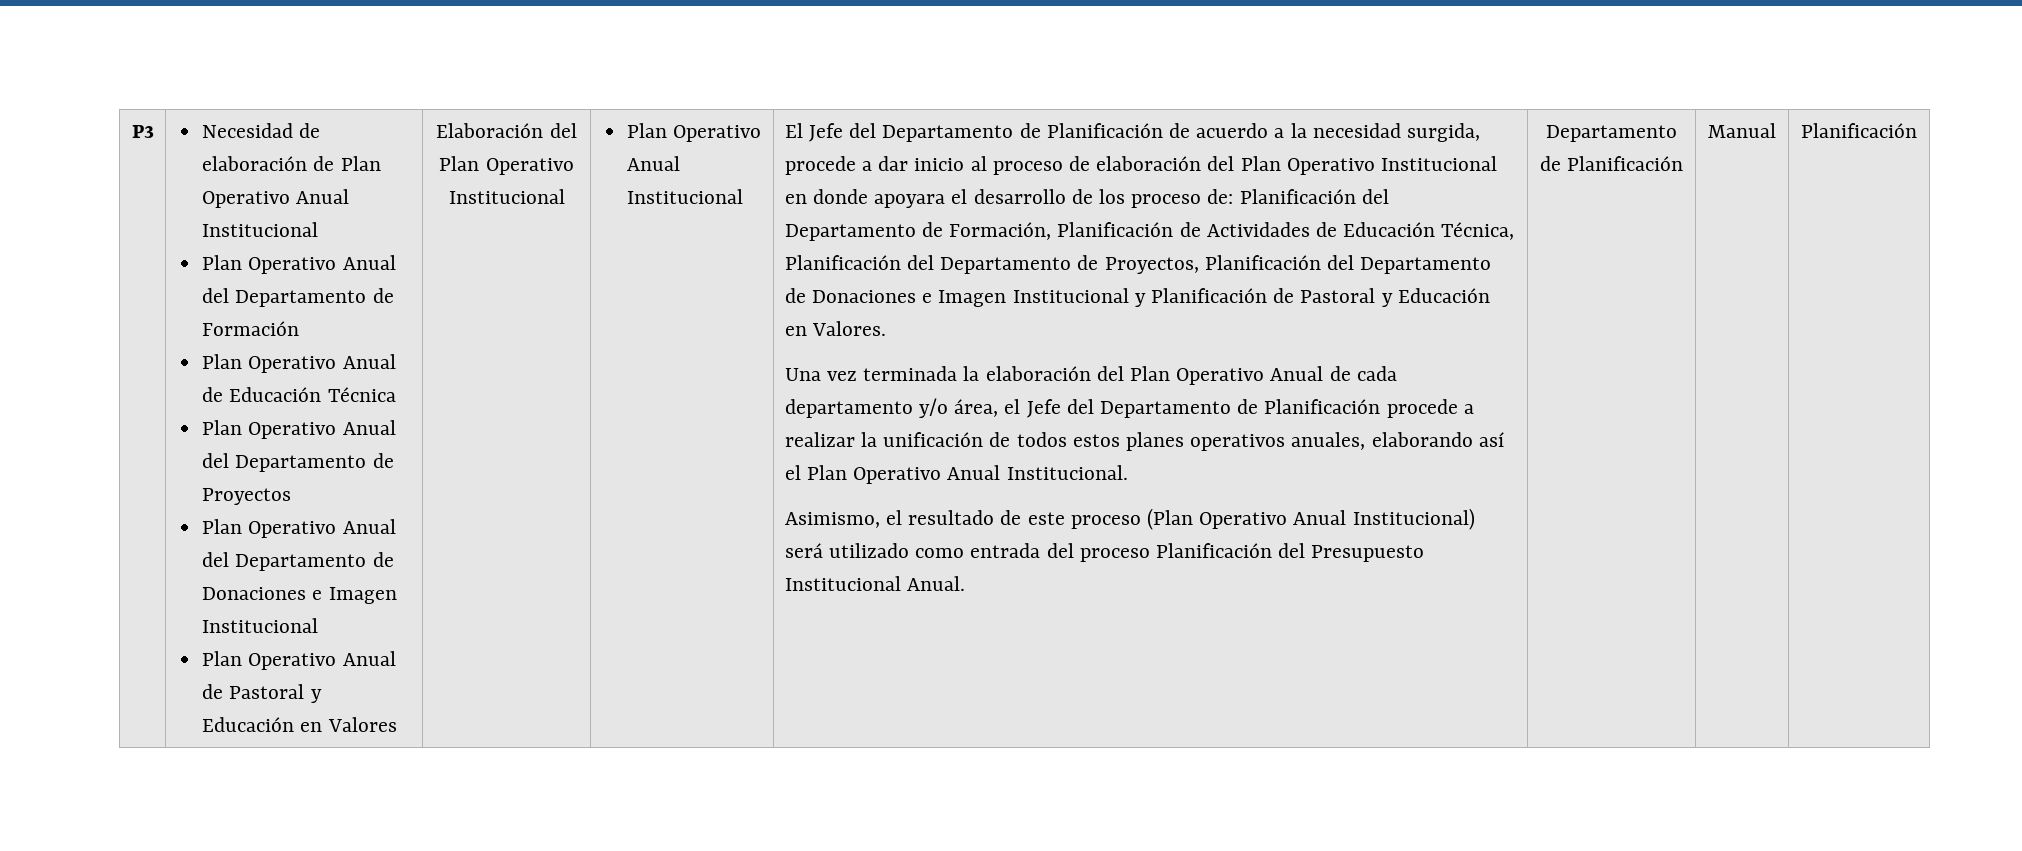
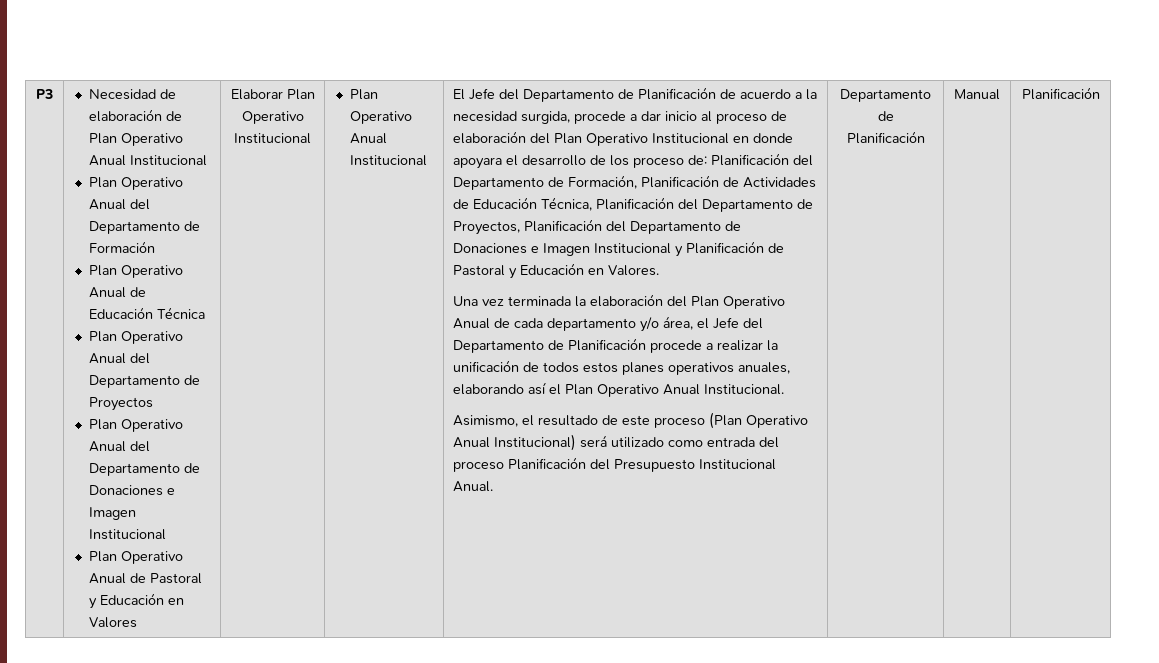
- Elaboración del Plan Operativo Institucional
+ Elaborar Plan Operativo Institucional

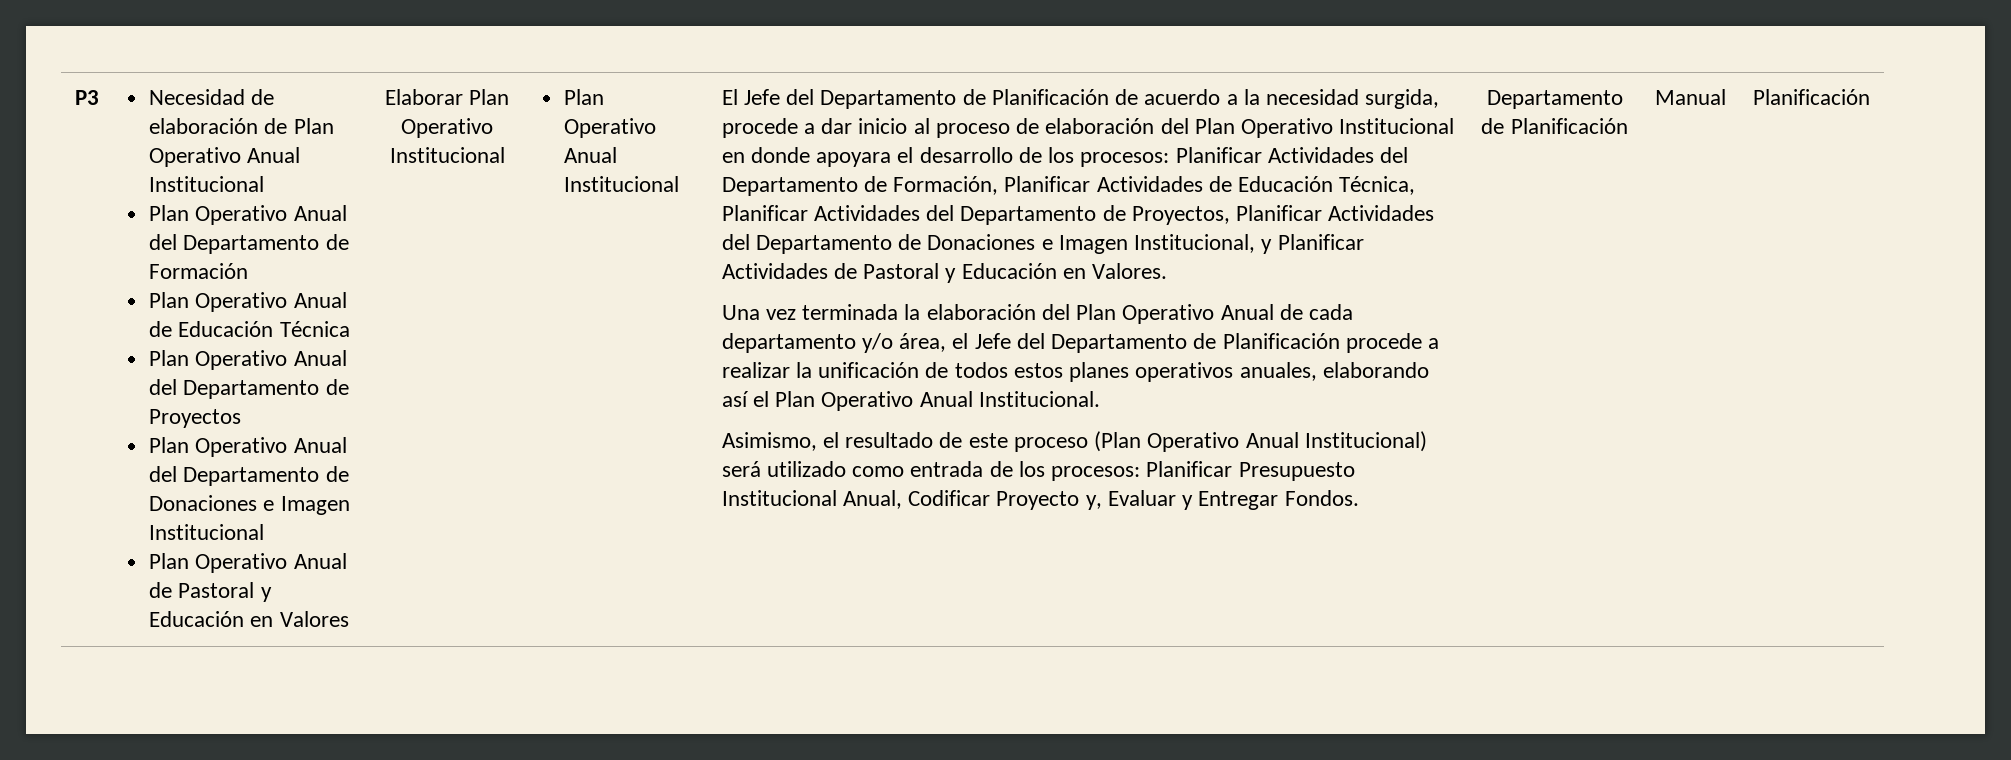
- El Jefe del Departamento de Planificación de acuerdo a la necesidad surgida, procede a dar inicio al proceso de elaboración del Plan Operativo Institucional en donde apoyara el desarrollo de los proceso de: Planificación del Departamento de Formación, Planificación de Actividades de Educación Técnica, Planificación del Departamento de Proyectos, Planificación del Departamento de Donaciones e Imagen Institucional y Planificación de Pastoral y Educación en Valores.
+ El Jefe del Departamento de Planificación de acuerdo a la necesidad surgida, procede a dar inicio al proceso de elaboración del Plan Operativo Institucional en donde apoyara el desarrollo de los procesos: Planificar Actividades del Departamento de Formación, Planificar Actividades de Educación Técnica, Planificar Actividades del Departamento de Proyectos, Planificar Actividades del Departamento de Donaciones e Imagen Institucional, y Planificar Actividades de Pastoral y Educación en Valores.
- Asimismo, el resultado de este proceso (Plan Operativo Anual Institucional) será utilizado como entrada del proceso Planificación del Presupuesto Institucional Anual.
+ Asimismo, el resultado de este proceso (Plan Operativo Anual Institucional) será utilizado como entrada de los procesos: Planificar Presupuesto Institucional Anual, Codificar Proyecto y, Evaluar y Entregar Fondos.

